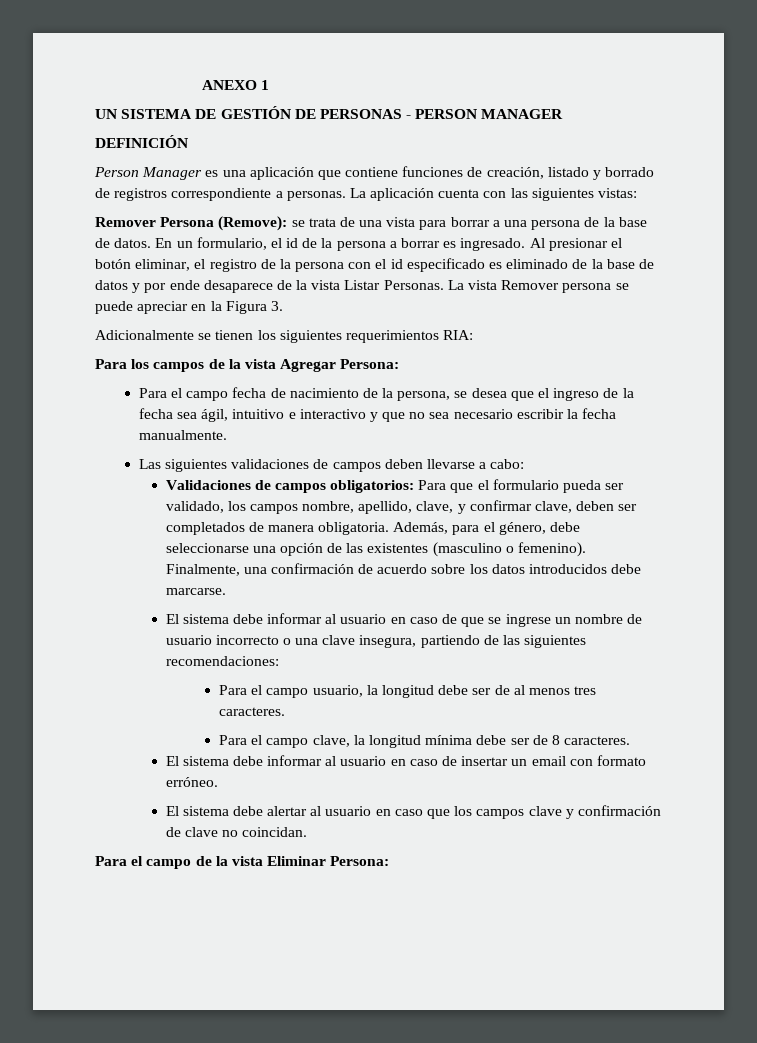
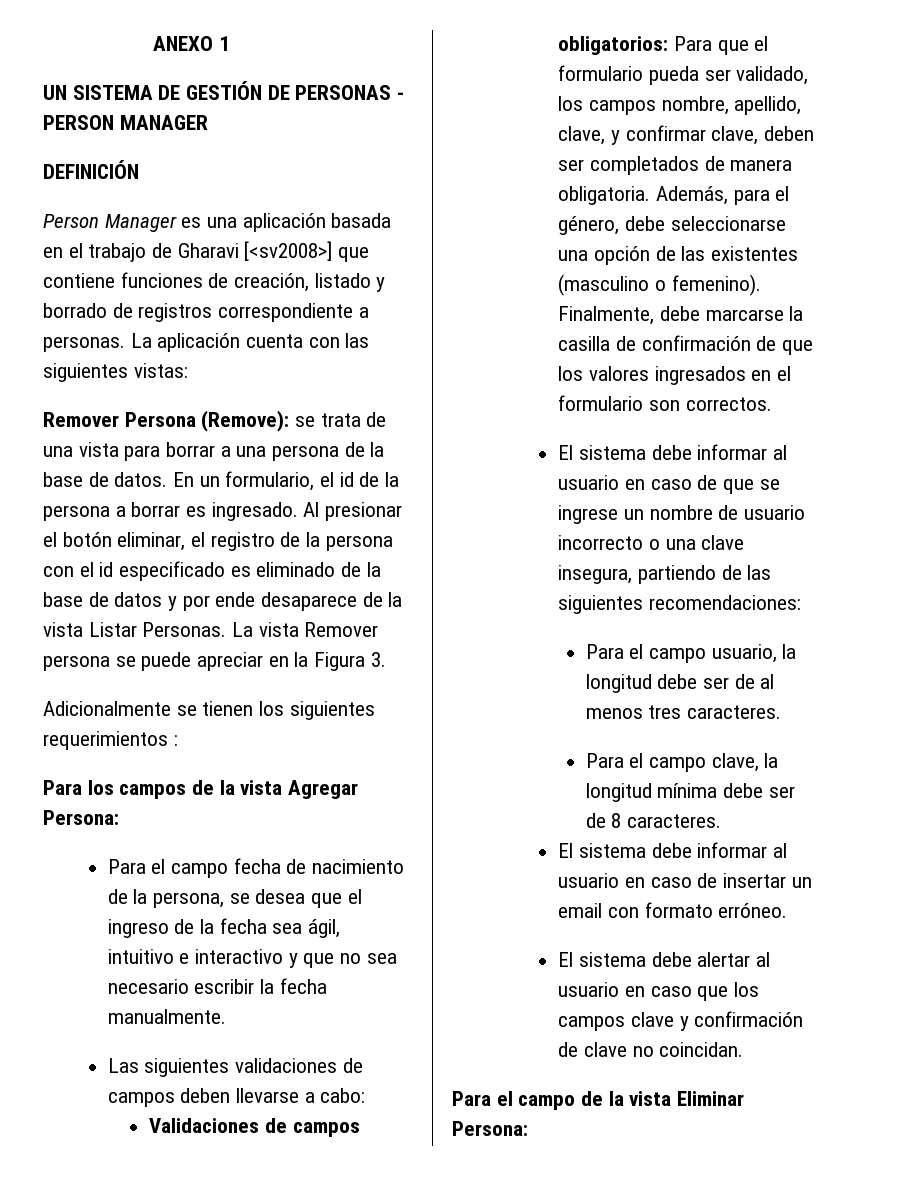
- Person Manager es una aplicación que contiene funciones de creación, listado y borrado de registros correspondiente a personas.
+ Person Manager es una aplicación basada en el trabajo de Gharavi [<sv2008>] que contiene funciones de creación, listado y borrado de registros correspondiente a personas.
- Adicionalmente se tienen los siguientes requerimientos RIA:
+ Adicionalmente se tienen los siguientes requerimientos :
- Finalmente, una confirmación de acuerdo sobre los datos introducidos debe marcarse.
+ Finalmente, debe marcarse la casilla de confirmación de que los valores ingresados en el formulario son correctos.

